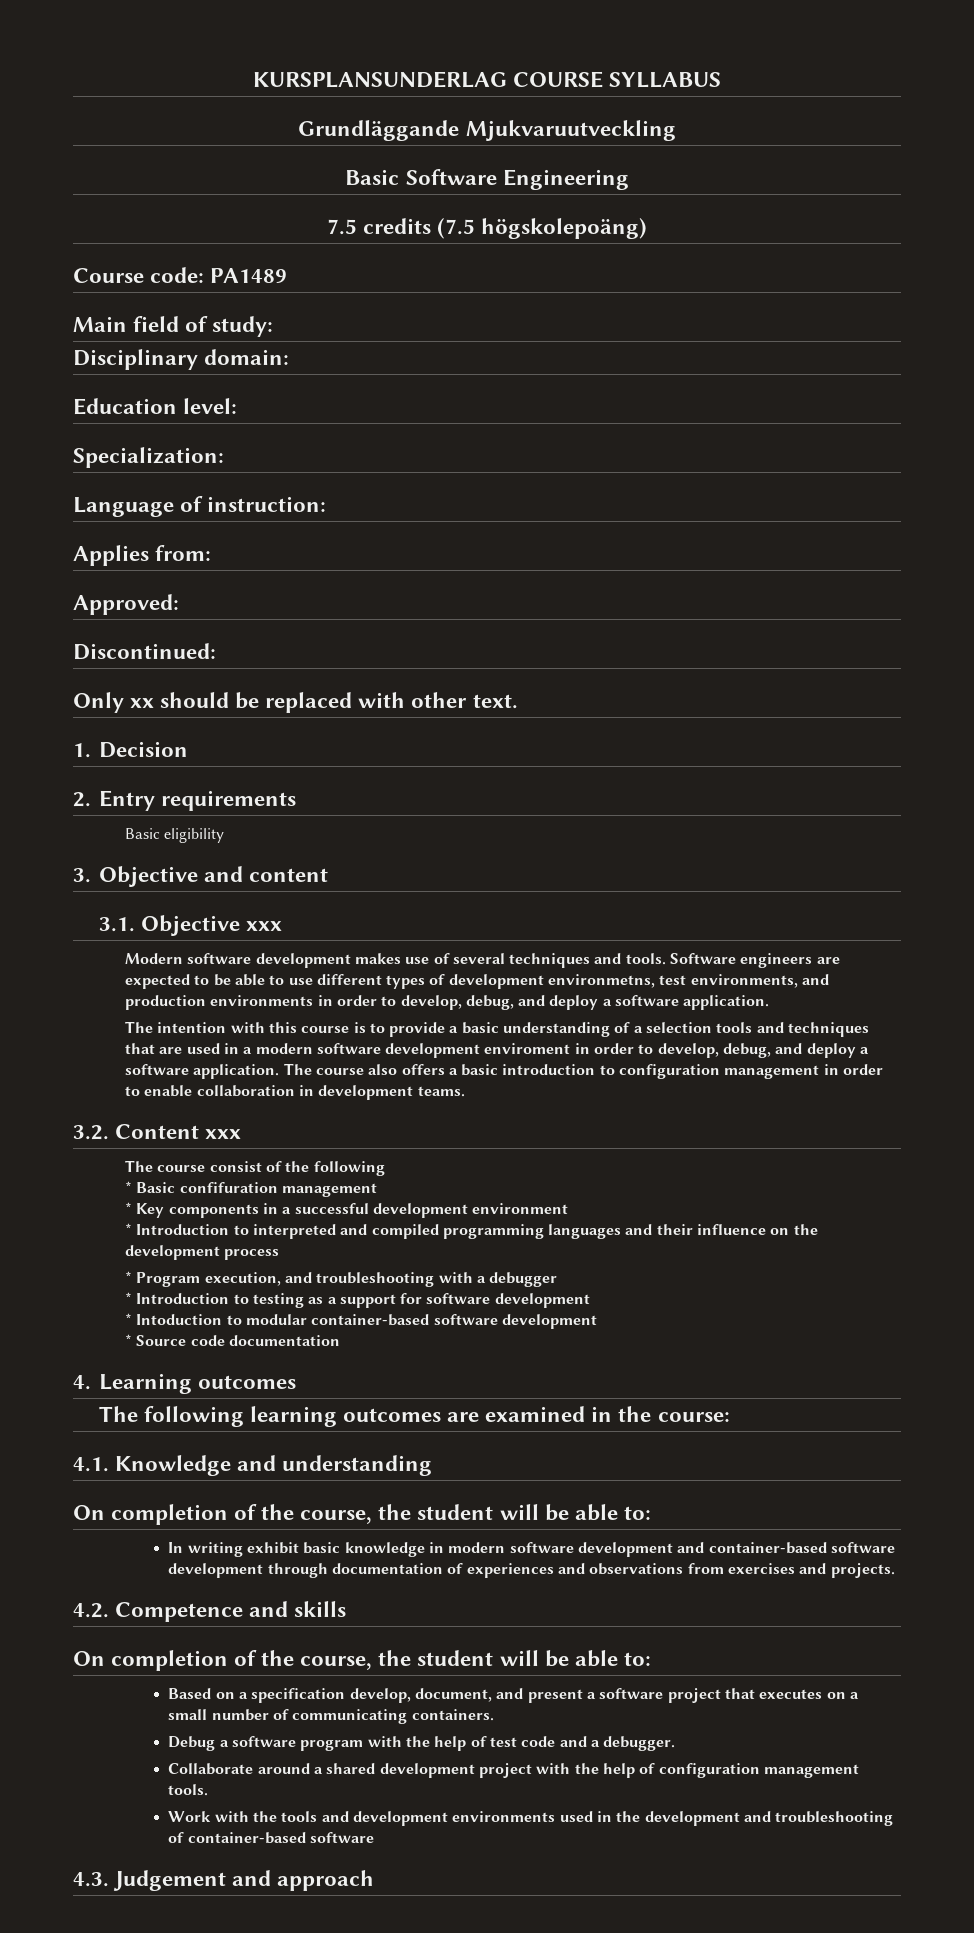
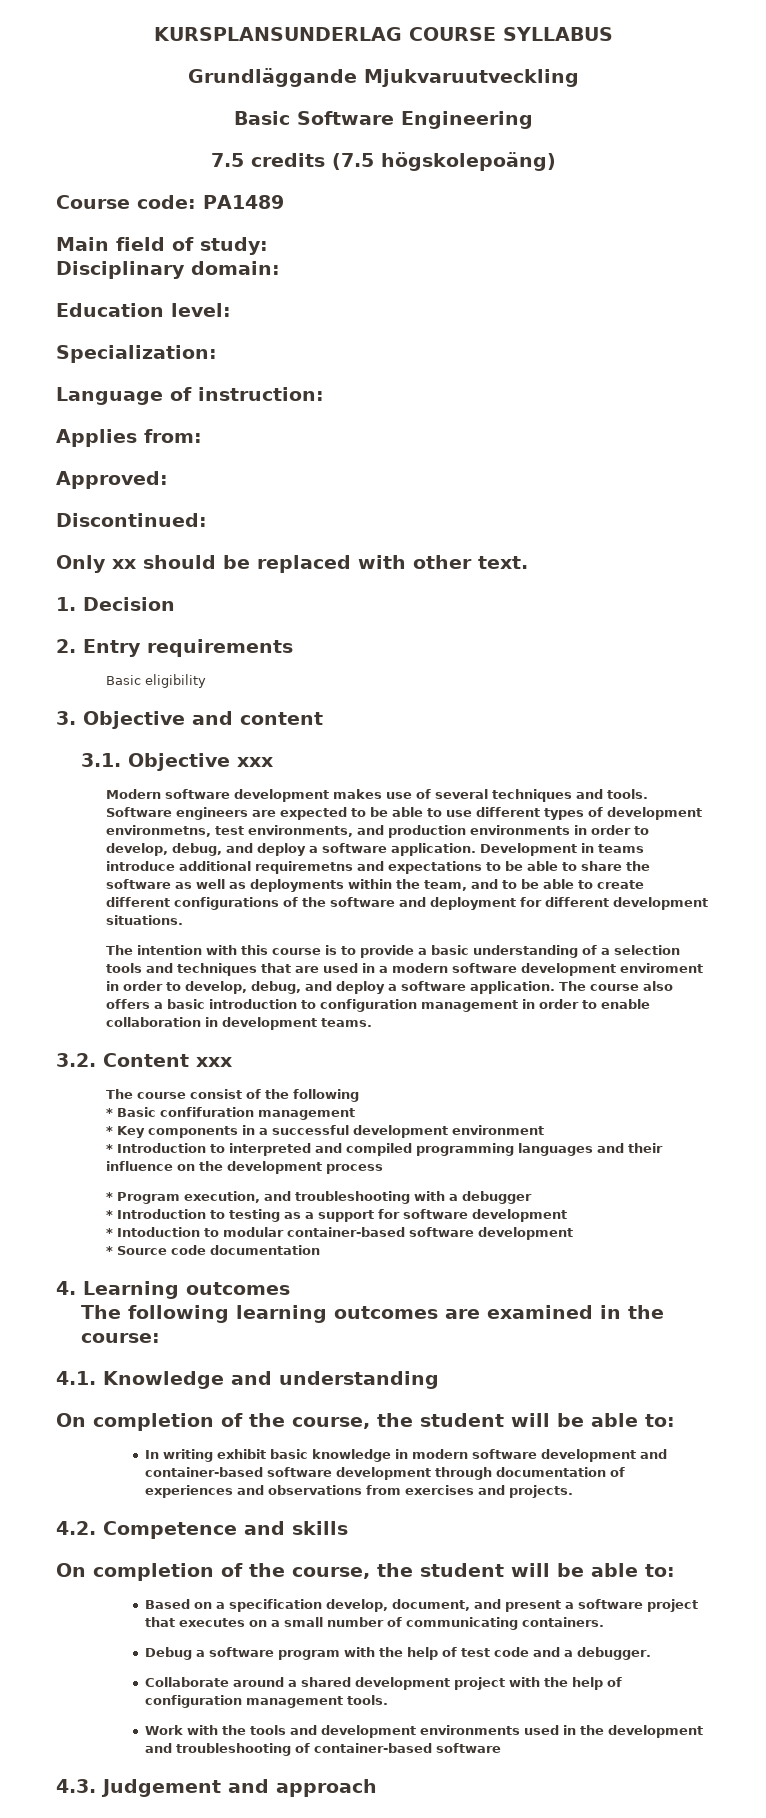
+ Development in teams introduce additional requiremetns and expectations to be able to share the software as well as deployments within the team, and to be able to create different configurations of the software and deployment for different development situations.

